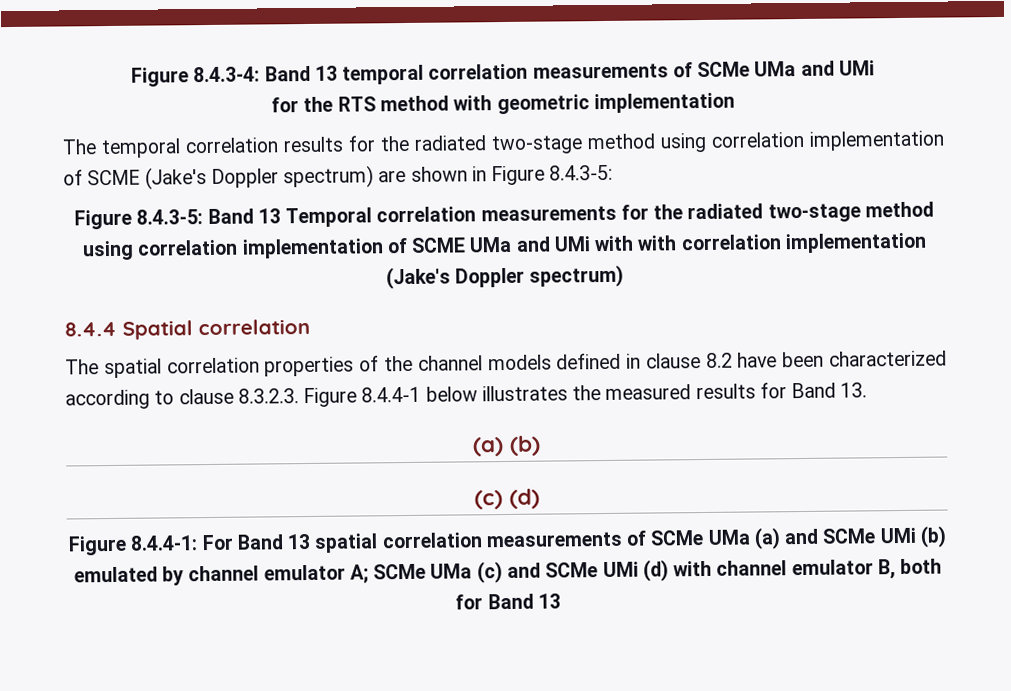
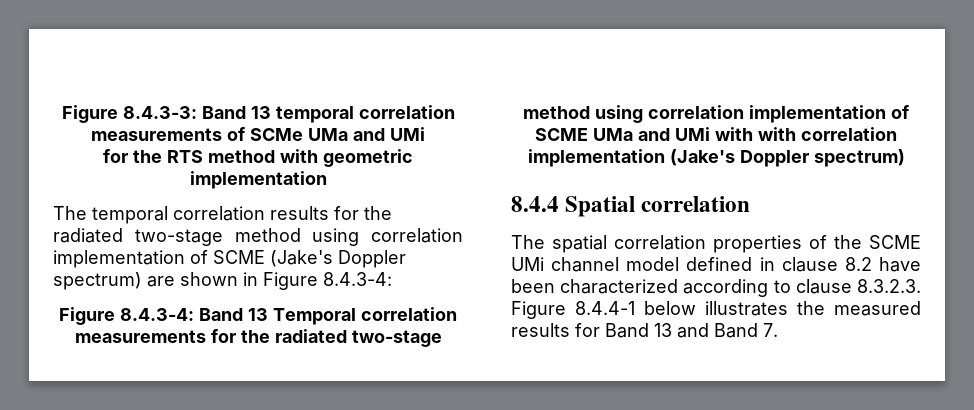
- Figure 8.4.3-4: Band 13 temporal correlation measurements of SCMe UMa and UMi
+ Figure 8.4.3-3: Band 13 temporal correlation measurements of SCMe UMa and UMi
- The temporal correlation results for the radiated two-stage method using correlation implementation of SCME (Jake's Doppler spectrum) are shown in Figure 8.4.3-5:
- Figure 8.4.3-5: Band 13 Temporal correlation measurements for the radiated two-stage method using correlation implementation of SCME UMa and UMi with with correlation implementation (Jake's Doppler spectrum)
+ The temporal correlation results for the radiated two-stage method using correlation implementation of SCME (Jake's Doppler spectrum) are shown in Figure 8.4.3-4:
+ Figure 8.4.3-4: Band 13 Temporal correlation measurements for the radiated two-stage method using correlation implementation of SCME UMa and UMi with with correlation implementation (Jake's Doppler spectrum)
- The spatial correlation properties of the channel models defined in clause 8.2 have been characterized according to clause 8.3.2.3. Figure 8.4.4-1 below illustrates the measured results for Band 13.
- (a) (b)
- (c) (d)
- Figure 8.4.4-1: For Band 13 spatial correlation measurements of SCMe UMa (a) and SCMe UMi (b) emulated by channel emulator A; SCMe UMa (c) and SCMe UMi (d) with channel emulator B, both for Band 13
+ The spatial correlation properties of the SCME UMi channel model defined in clause 8.2 have been characterized according to clause 8.3.2.3. Figure 8.4.4-1 below illustrates the measured results for Band 13 and Band 7.

